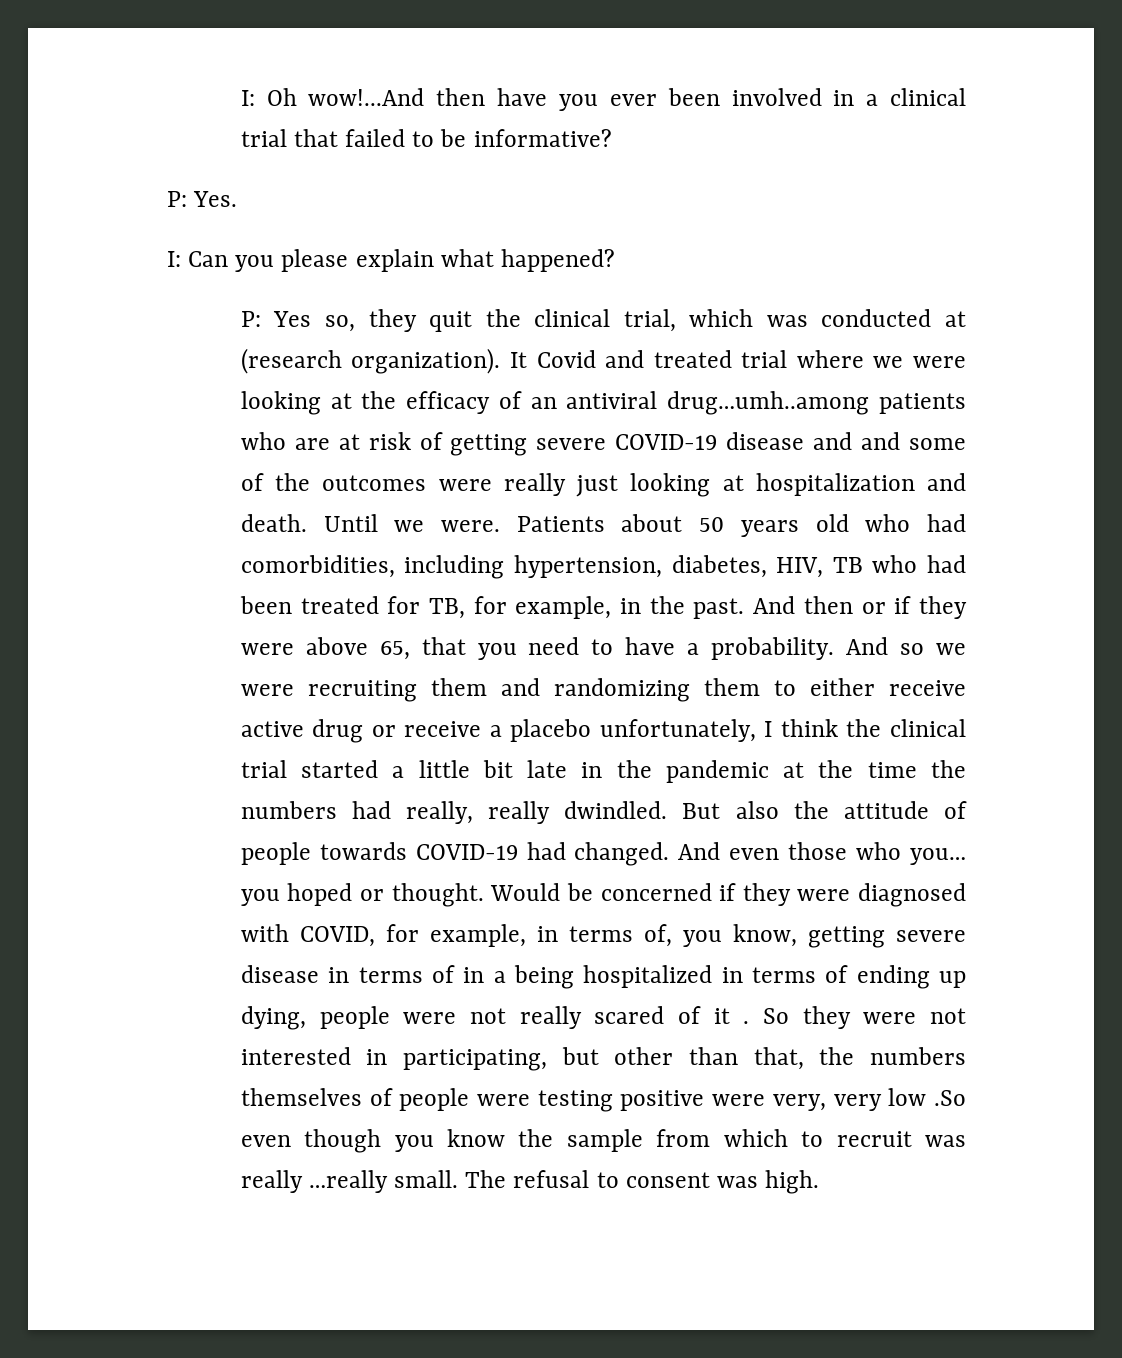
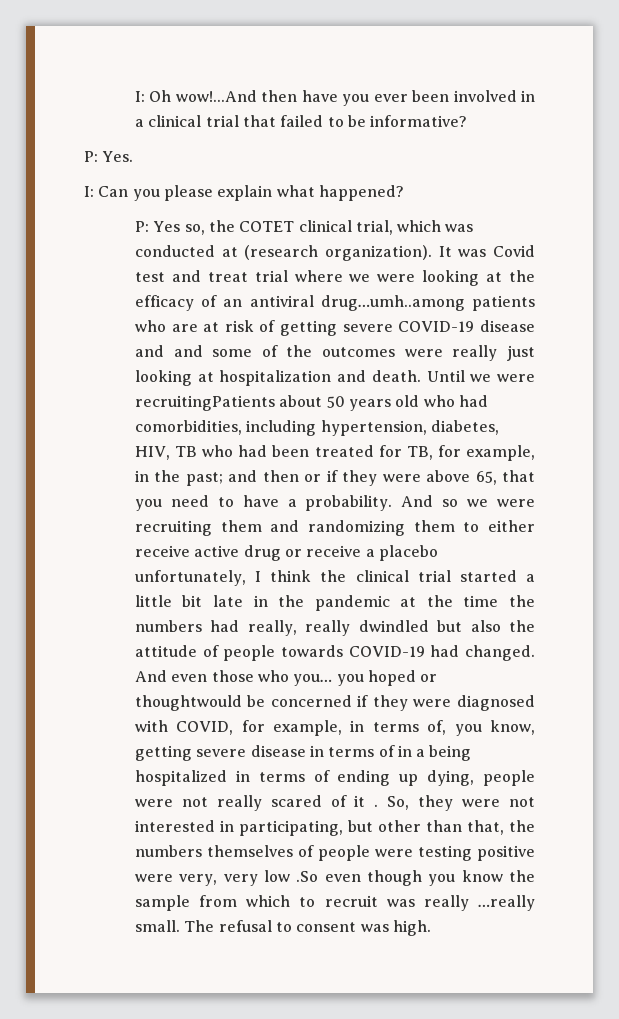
- P: Yes so, they quit the clinical trial, which was conducted at (research organization).
+ P: Yes so, the COTET clinical trial, which was conducted at (research organization).
- It Covid and treated trial where we were looking at the efficacy of an antiviral drug…umh..among patients who are at risk of getting severe COVID-19 disease and and some of the outcomes were really just looking at hospitalization and death.
+ It was Covid test and treat trial where we were looking at the efficacy of an antiviral drug…umh..among patients who are at risk of getting severe COVID-19 disease and and some of the outcomes were really just looking at hospitalization and death.
- Until we were. Patients about 50 years old who had comorbidities, including hypertension, diabetes, HIV, TB who had been treated for TB, for example, in the past. And then or if they were above 65, that you need to have a probability.
+ Until we were recruitingPatients about 50 years old who had comorbidities, including hypertension, diabetes, HIV, TB who had been treated for TB, for example, in the past; and then or if they were above 65, that you need to have a probability.
- And so we were recruiting them and randomizing them to either receive active drug or receive a placebo unfortunately, I think the clinical trial started a little bit late in the pandemic at the time the numbers had really, really dwindled. But also the attitude of people towards COVID-19 had changed.
+ And so we were recruiting them and randomizing them to either receive active drug or receive a placebo unfortunately, I think the clinical trial started a little bit late in the pandemic at the time the numbers had really, really dwindled but also the attitude of people towards COVID-19 had changed.
- And even those who you… you hoped or thought. Would be concerned if they were diagnosed with COVID, for example, in terms of, you know, getting severe disease in terms of in a being hospitalized in terms of ending up dying, people were not really scared of it .
+ And even those who you… you hoped or thoughtwould be concerned if they were diagnosed with COVID, for example, in terms of, you know, getting severe disease in terms of in a being hospitalized in terms of ending up dying, people were not really scared of it .
- So they were not interested in participating, but other than that, the numbers themselves of people were testing positive were very, very low .So even though you know the sample from which to recruit was really …really small.
+ So, they were not interested in participating, but other than that, the numbers themselves of people were testing positive were very, very low .So even though you know the sample from which to recruit was really …really small.

